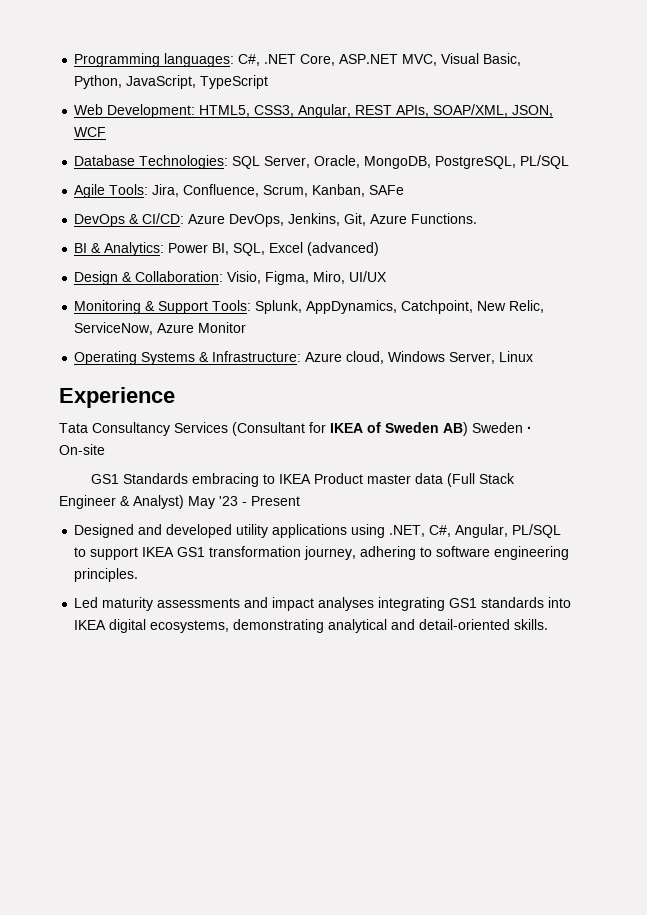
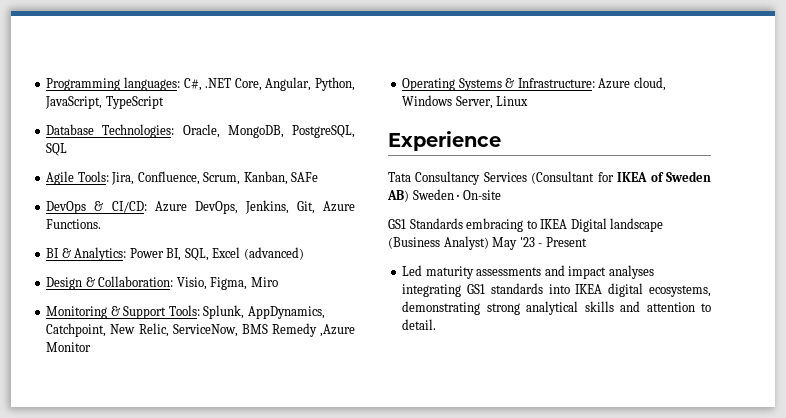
- Programming languages: C#, .NET Core, ASP.NET MVC, Visual Basic, Python, JavaScript, TypeScript
+ Programming languages: C#, .NET Core, Angular, Python, JavaScript, TypeScript
- Web Development: HTML5, CSS3, Angular, REST APIs, SOAP/XML, JSON, WCF
- Database Technologies: SQL Server, Oracle, MongoDB, PostgreSQL, PL/SQL
+ Database Technologies: Oracle, MongoDB, PostgreSQL, SQL
- Design & Collaboration: Visio, Figma, Miro, UI/UX
+ Design & Collaboration: Visio, Figma, Miro
- Monitoring & Support Tools: Splunk, AppDynamics, Catchpoint, New Relic, ServiceNow, Azure Monitor
+ Monitoring & Support Tools: Splunk, AppDynamics, Catchpoint, New Relic, ServiceNow, BMS Remedy ,Azure Monitor
- GS1 Standards embracing to IKEA Product master data (Full Stack Engineer & Analyst) May '23 - Present
+ GS1 Standards embracing to IKEA Digital landscape (Business Analyst) May '23 - Present
- Designed and developed utility applications using .NET, C#, Angular, PL/SQL to support IKEA GS1 transformation journey, adhering to software engineering principles.
- Led maturity assessments and impact analyses integrating GS1 standards into IKEA digital ecosystems, demonstrating analytical and detail-oriented skills.
+ Led maturity assessments and impact analyses integrating GS1 standards into IKEA digital ecosystems, demonstrating strong analytical skills and attention to detail.

